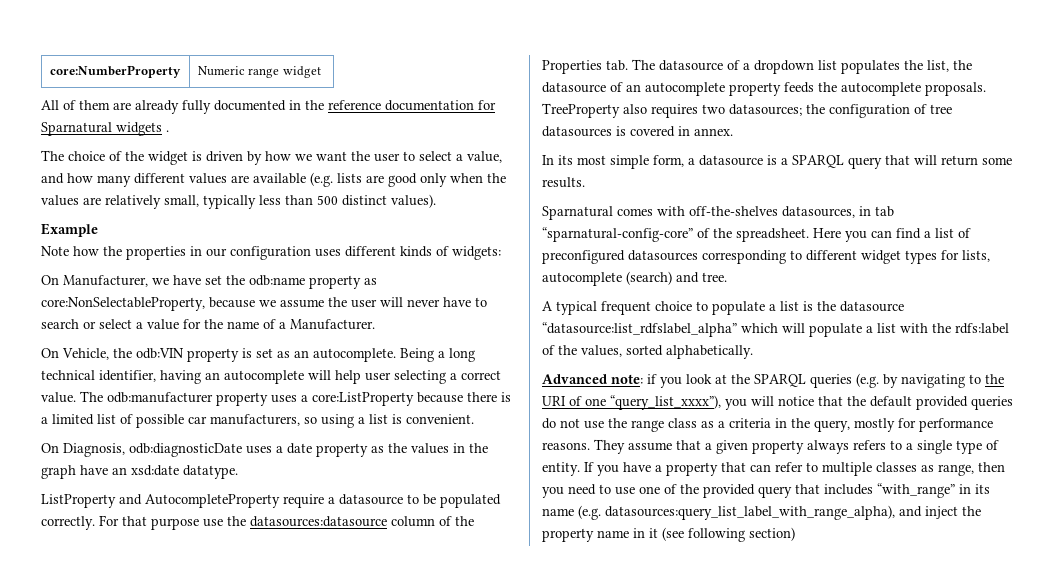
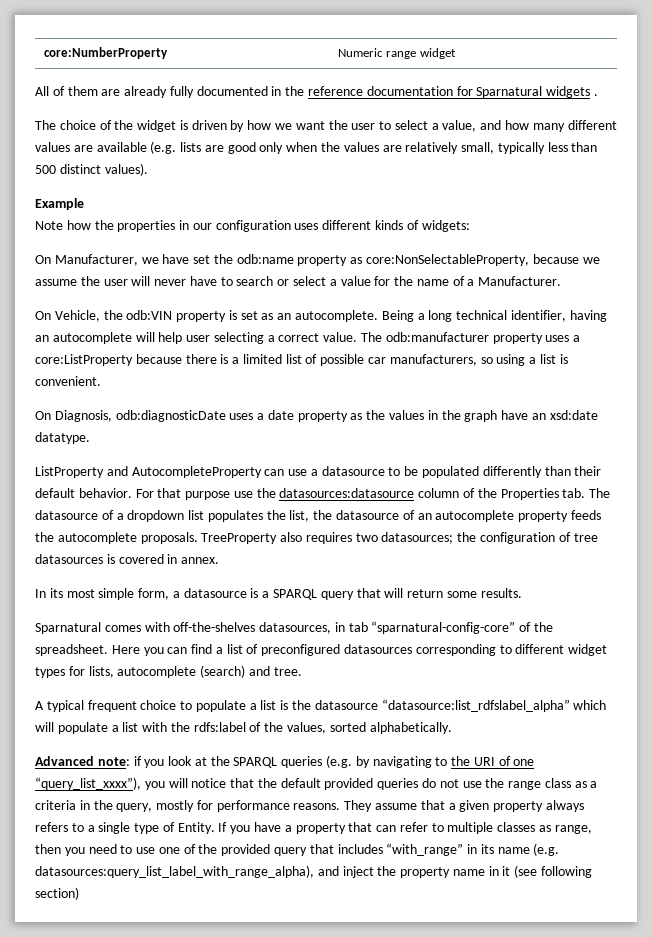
- ListProperty and AutocompleteProperty require a datasource to be populated correctly.
+ ListProperty and AutocompleteProperty can use a datasource to be populated differently than their default behavior.
- They assume that a given property always refers to a single type of entity.
+ They assume that a given property always refers to a single type of Entity.

